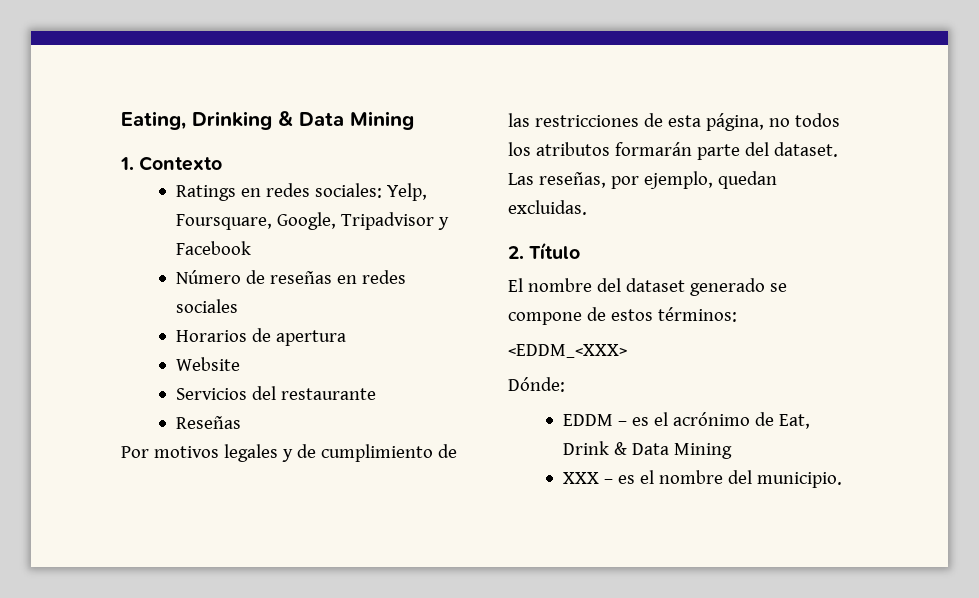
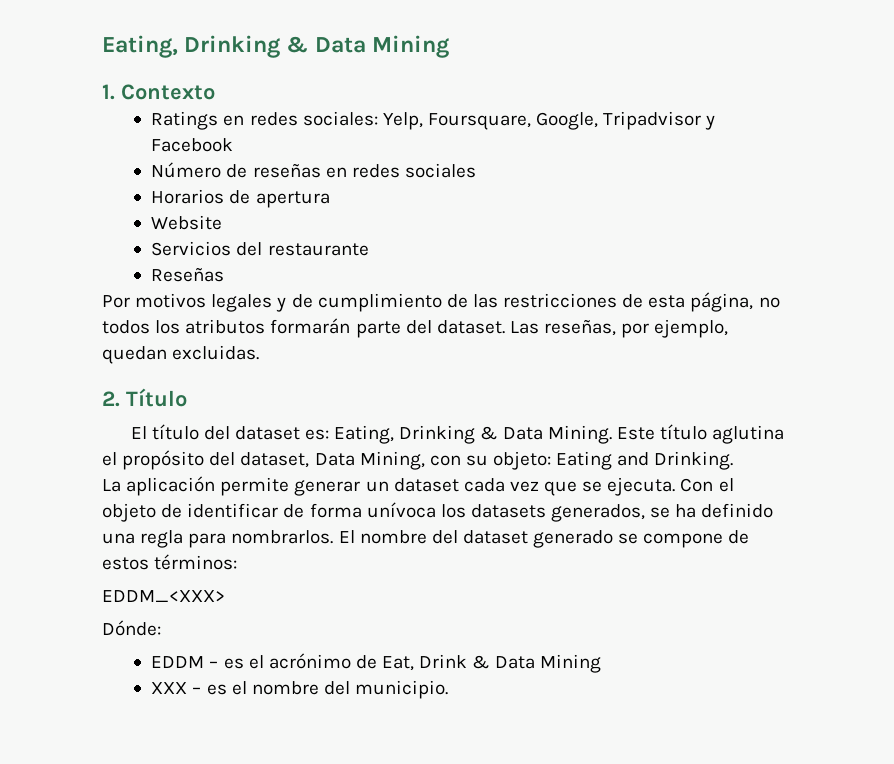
- El nombre del dataset generado se compone de estos términos:
+ El título del dataset es: Eating, Drinking & Data Mining. Este título aglutina el propósito del dataset, Data Mining, con su objeto: Eating and Drinking.
+ La aplicación permite generar un dataset cada vez que se ejecuta. Con el objeto de identificar de forma unívoca los datasets generados, se ha definido una regla para nombrarlos. El nombre del dataset generado se compone de estos términos:
- <EDDM_<XXX>
+ EDDM_<XXX>

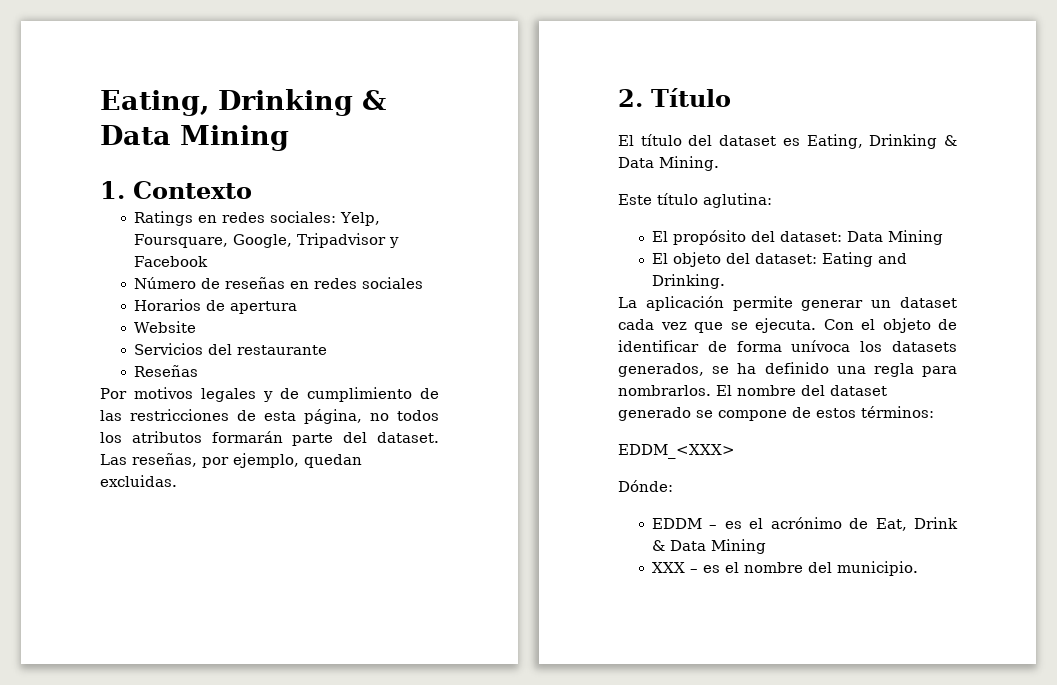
- El título del dataset es: Eating, Drinking & Data Mining. Este título aglutina el propósito del dataset, Data Mining, con su objeto: Eating and Drinking.
+ El título del dataset es Eating, Drinking & Data Mining.
+ Este título aglutina:
+ El propósito del dataset: Data Mining
+ El objeto del dataset: Eating and Drinking.

